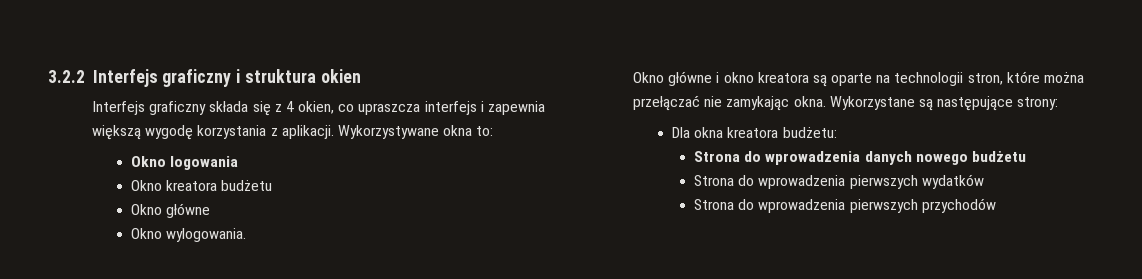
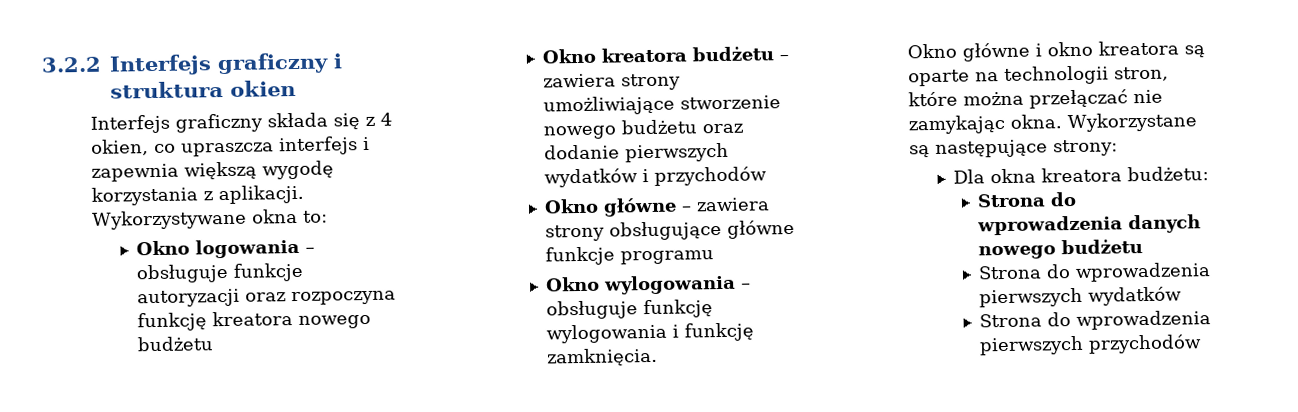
- Okno logowania
- Okno kreatora budżetu
- Okno główne
- Okno wylogowania.
+ Okno logowania – obsługuje funkcje autoryzacji oraz rozpoczyna funkcję kreatora nowego budżetu
+ Okno kreatora budżetu – zawiera strony umożliwiające stworzenie nowego budżetu oraz dodanie pierwszych wydatków i przychodów
+ Okno główne – zawiera strony obsługujące główne funkcje programu
+ Okno wylogowania – obsługuje funkcję wylogowania i funkcję zamknięcia.

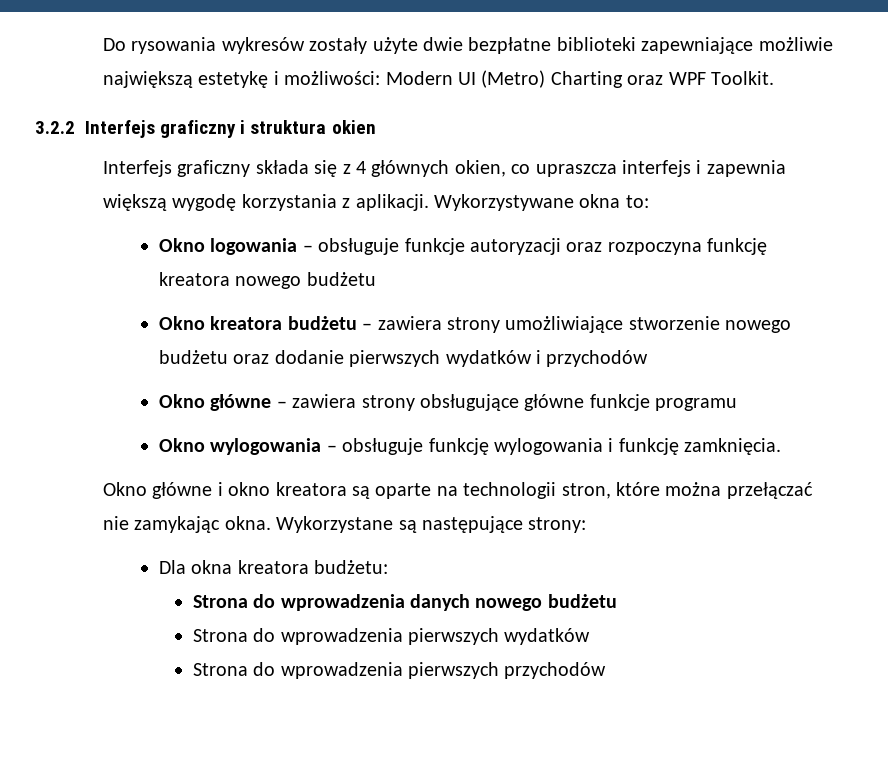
+ Do rysowania wykresów zostały użyte dwie bezpłatne biblioteki zapewniające możliwie największą estetykę i możliwości: Modern UI (Metro) Charting oraz WPF Toolkit.
- Interfejs graficzny składa się z 4 okien, co upraszcza interfejs i zapewnia większą wygodę korzystania z aplikacji.
+ Interfejs graficzny składa się z 4 głównych okien, co upraszcza interfejs i zapewnia większą wygodę korzystania z aplikacji.

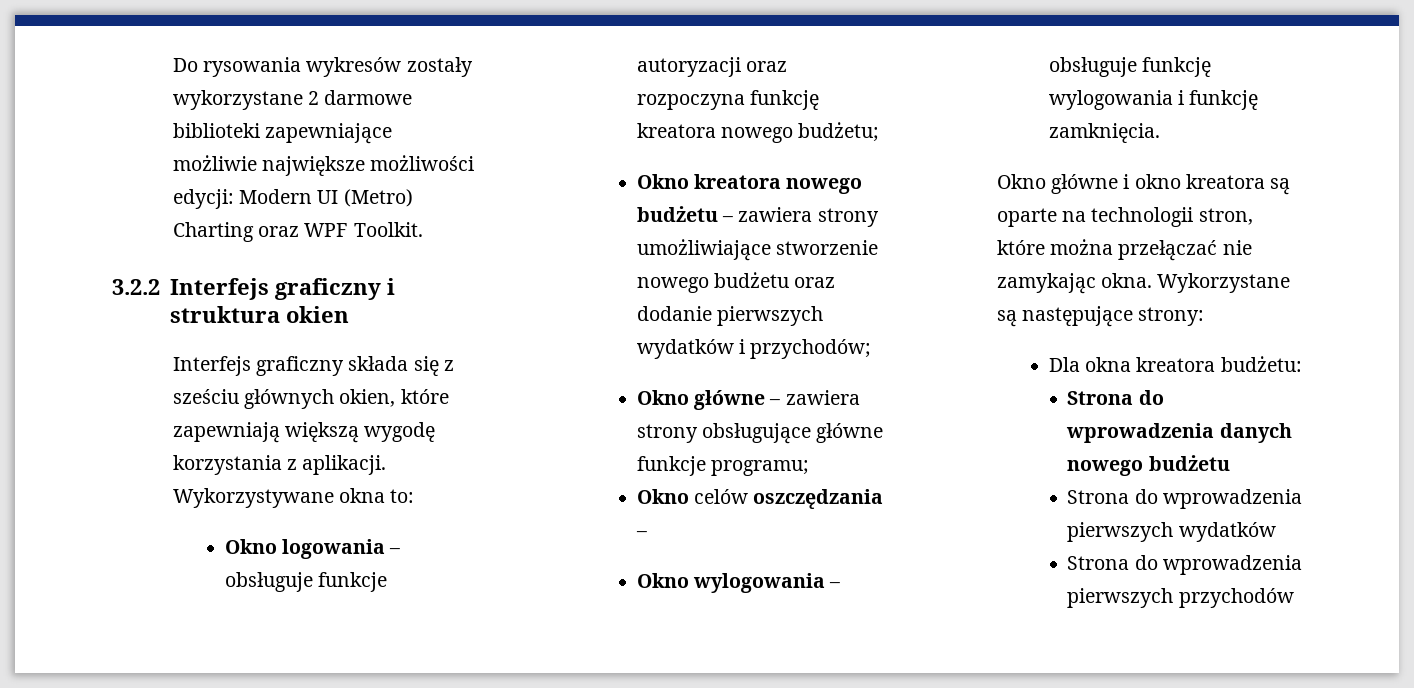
- Do rysowania wykresów zostały użyte dwie bezpłatne biblioteki zapewniające możliwie największą estetykę i możliwości: Modern UI (Metro) Charting oraz WPF Toolkit.
+ Do rysowania wykresów zostały wykorzystane 2 darmowe biblioteki zapewniające możliwie największe możliwości edycji: Modern UI (Metro) Charting oraz WPF Toolkit.
- Interfejs graficzny składa się z 4 głównych okien, co upraszcza interfejs i zapewnia większą wygodę korzystania z aplikacji.
+ Interfejs graficzny składa się z sześciu głównych okien, które zapewniają większą wygodę korzystania z aplikacji.
- Okno logowania – obsługuje funkcje autoryzacji oraz rozpoczyna funkcję kreatora nowego budżetu
+ Okno logowania – obsługuje funkcje autoryzacji oraz rozpoczyna funkcję kreatora nowego budżetu;
- Okno kreatora budżetu – zawiera strony umożliwiające stworzenie nowego budżetu oraz dodanie pierwszych wydatków i przychodów
+ Okno kreatora nowego budżetu – zawiera strony umożliwiające stworzenie nowego budżetu oraz dodanie pierwszych wydatków i przychodów;
- Okno główne – zawiera strony obsługujące główne funkcje programu
+ Okno główne – zawiera strony obsługujące główne funkcje programu;
+ Okno celów oszczędzania –

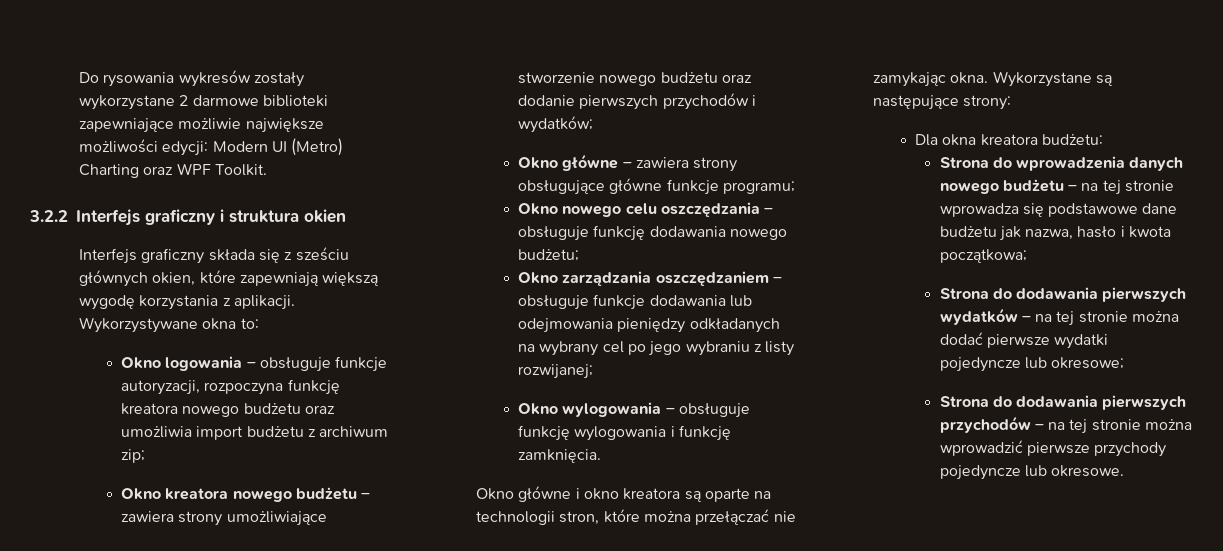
- Okno logowania – obsługuje funkcje autoryzacji oraz rozpoczyna funkcję kreatora nowego budżetu;
+ Okno logowania – obsługuje funkcje autoryzacji, rozpoczyna funkcję kreatora nowego budżetu oraz umożliwia import budżetu z archiwum zip;
- Okno kreatora nowego budżetu – zawiera strony umożliwiające stworzenie nowego budżetu oraz dodanie pierwszych wydatków i przychodów;
+ Okno kreatora nowego budżetu – zawiera strony umożliwiające stworzenie nowego budżetu oraz dodanie pierwszych przychodów i wydatków;
- Okno celów oszczędzania –
+ Okno nowego celu oszczędzania – obsługuje funkcję dodawania nowego budżetu;
+ Okno zarządzania oszczędzaniem – obsługuje funkcje dodawania lub odejmowania pieniędzy odkładanych na wybrany cel po jego wybraniu z listy rozwijanej;
- Strona do wprowadzenia danych nowego budżetu
- Strona do wprowadzenia pierwszych wydatków
- Strona do wprowadzenia pierwszych przychodów
+ Strona do wprowadzenia danych nowego budżetu – na tej stronie wprowadza się podstawowe dane budżetu jak nazwa, hasło i kwota początkowa;
+ Strona do dodawania pierwszych wydatków – na tej stronie można dodać pierwsze wydatki pojedyncze lub okresowe;
+ Strona do dodawania pierwszych przychodów – na tej stronie można wprowadzić pierwsze przychody pojedyncze lub okresowe.

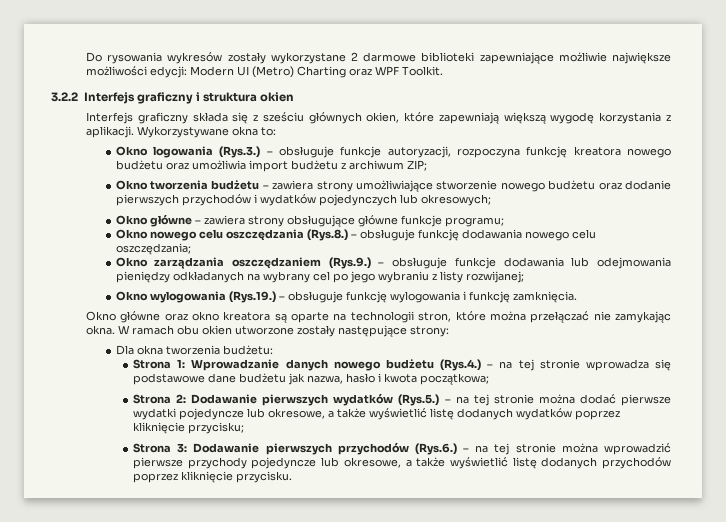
- Okno logowania – obsługuje funkcje autoryzacji, rozpoczyna funkcję kreatora nowego budżetu oraz umożliwia import budżetu z archiwum zip;
- Okno kreatora nowego budżetu – zawiera strony umożliwiające stworzenie nowego budżetu oraz dodanie pierwszych przychodów i wydatków;
+ Okno logowania (Rys.3.) – obsługuje funkcje autoryzacji, rozpoczyna funkcję kreatora nowego budżetu oraz umożliwia import budżetu z archiwum ZIP;
+ Okno tworzenia budżetu – zawiera strony umożliwiające stworzenie nowego budżetu oraz dodanie pierwszych przychodów i wydatków pojedynczych lub okresowych;
- Okno nowego celu oszczędzania – obsługuje funkcję dodawania nowego budżetu;
+ Okno nowego celu oszczędzania (Rys.8.) – obsługuje funkcję dodawania nowego celu oszczędzania;
- Okno zarządzania oszczędzaniem – obsługuje funkcje dodawania lub odejmowania pieniędzy odkładanych na wybrany cel po jego wybraniu z listy rozwijanej;
+ Okno zarządzania oszczędzaniem (Rys.9.) – obsługuje funkcje dodawania lub odejmowania pieniędzy odkładanych na wybrany cel po jego wybraniu z listy rozwijanej;
- Okno wylogowania – obsługuje funkcję wylogowania i funkcję zamknięcia.
+ Okno wylogowania (Rys.19.) – obsługuje funkcję wylogowania i funkcję zamknięcia.
- Okno główne i okno kreatora są oparte na technologii stron, które można przełączać nie zamykając okna.
+ Okno główne oraz okno kreatora są oparte na technologii stron, które można przełączać nie zamykając okna.
- Wykorzystane są następujące strony:
+ W ramach obu okien utworzone zostały następujące strony:
- Dla okna kreatora budżetu:
+ Dla okna tworzenia budżetu:
- Strona do wprowadzenia danych nowego budżetu – na tej stronie wprowadza się podstawowe dane budżetu jak nazwa, hasło i kwota początkowa;
+ Strona 1: Wprowadzanie danych nowego budżetu (Rys.4.) – na tej stronie wprowadza się podstawowe dane budżetu jak nazwa, hasło i kwota początkowa;
- Strona do dodawania pierwszych wydatków – na tej stronie można dodać pierwsze wydatki pojedyncze lub okresowe;
- Strona do dodawania pierwszych przychodów – na tej stronie można wprowadzić pierwsze przychody pojedyncze lub okresowe.
+ Strona 2: Dodawanie pierwszych wydatków (Rys.5.) – na tej stronie można dodać pierwsze wydatki pojedyncze lub okresowe, a także wyświetlić listę dodanych wydatków poprzez kliknięcie przycisku;
+ Strona 3: Dodawanie pierwszych przychodów (Rys.6.) – na tej stronie można wprowadzić pierwsze przychody pojedyncze lub okresowe, a także wyświetlić listę dodanych przychodów poprzez kliknięcie przycisku.

